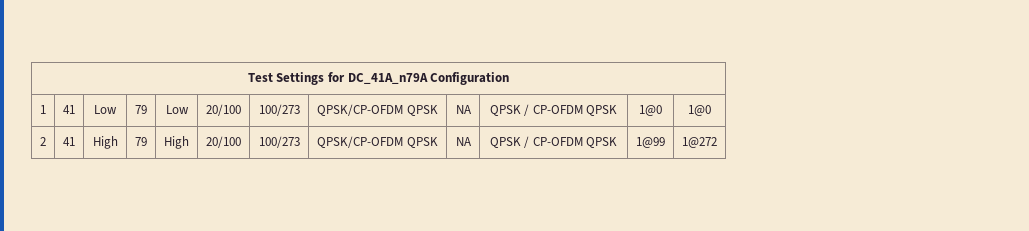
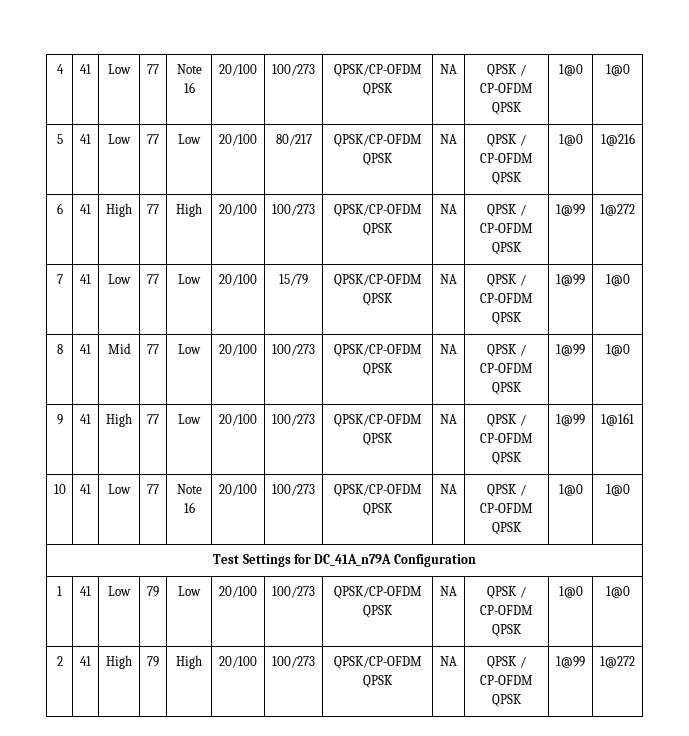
+ 4 | 41 | Low | 77 | Note 16 | 20/100 | 100/273 | QPSK/CP-OFDM QPSK | NA | QPSK / CP-OFDM QPSK | 1@0 | 1@0
+ 5 | 41 | Low | 77 | Low | 20/100 | 80/217 | QPSK/CP-OFDM QPSK | NA | QPSK / CP-OFDM QPSK | 1@0 | 1@216
+ 6 | 41 | High | 77 | High | 20/100 | 100/273 | QPSK/CP-OFDM QPSK | NA | QPSK / CP-OFDM QPSK | 1@99 | 1@272
+ 7 | 41 | Low | 77 | Low | 20/100 | 15/79 | QPSK/CP-OFDM QPSK | NA | QPSK / CP-OFDM QPSK | 1@99 | 1@0
+ 8 | 41 | Mid | 77 | Low | 20/100 | 100/273 | QPSK/CP-OFDM QPSK | NA | QPSK / CP-OFDM QPSK | 1@99 | 1@0
+ 9 | 41 | High | 77 | Low | 20/100 | 100/273 | QPSK/CP-OFDM QPSK | NA | QPSK / CP-OFDM QPSK | 1@99 | 1@161
+ 10 | 41 | Low | 77 | Note 16 | 20/100 | 100/273 | QPSK/CP-OFDM QPSK | NA | QPSK / CP-OFDM QPSK | 1@0 | 1@0

